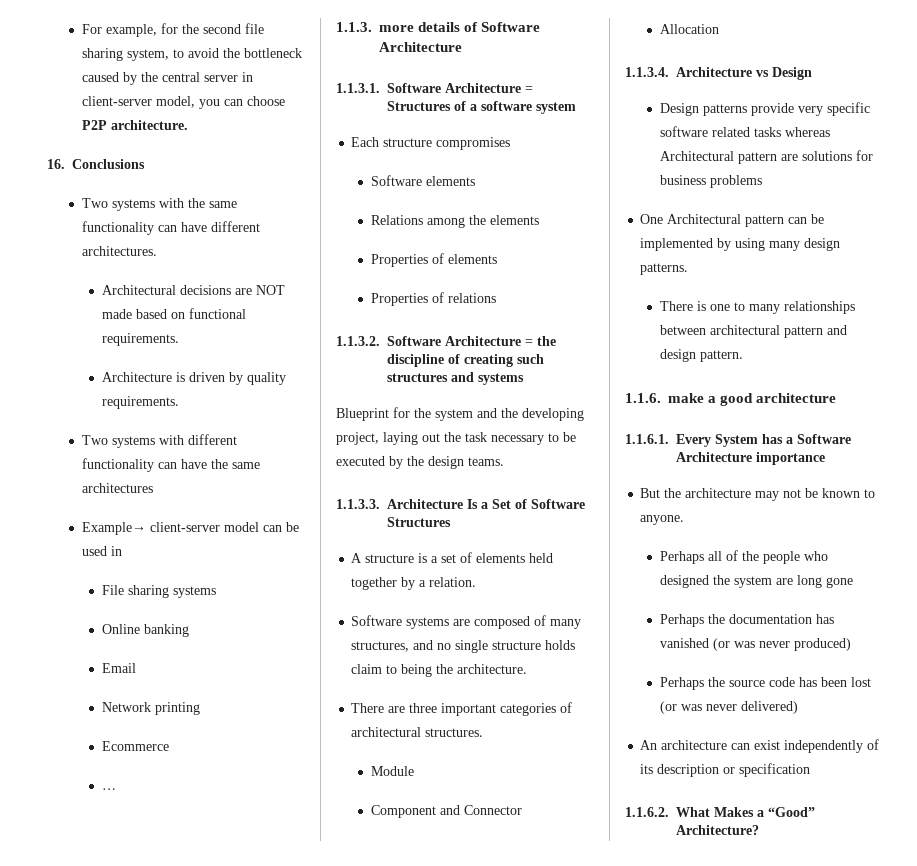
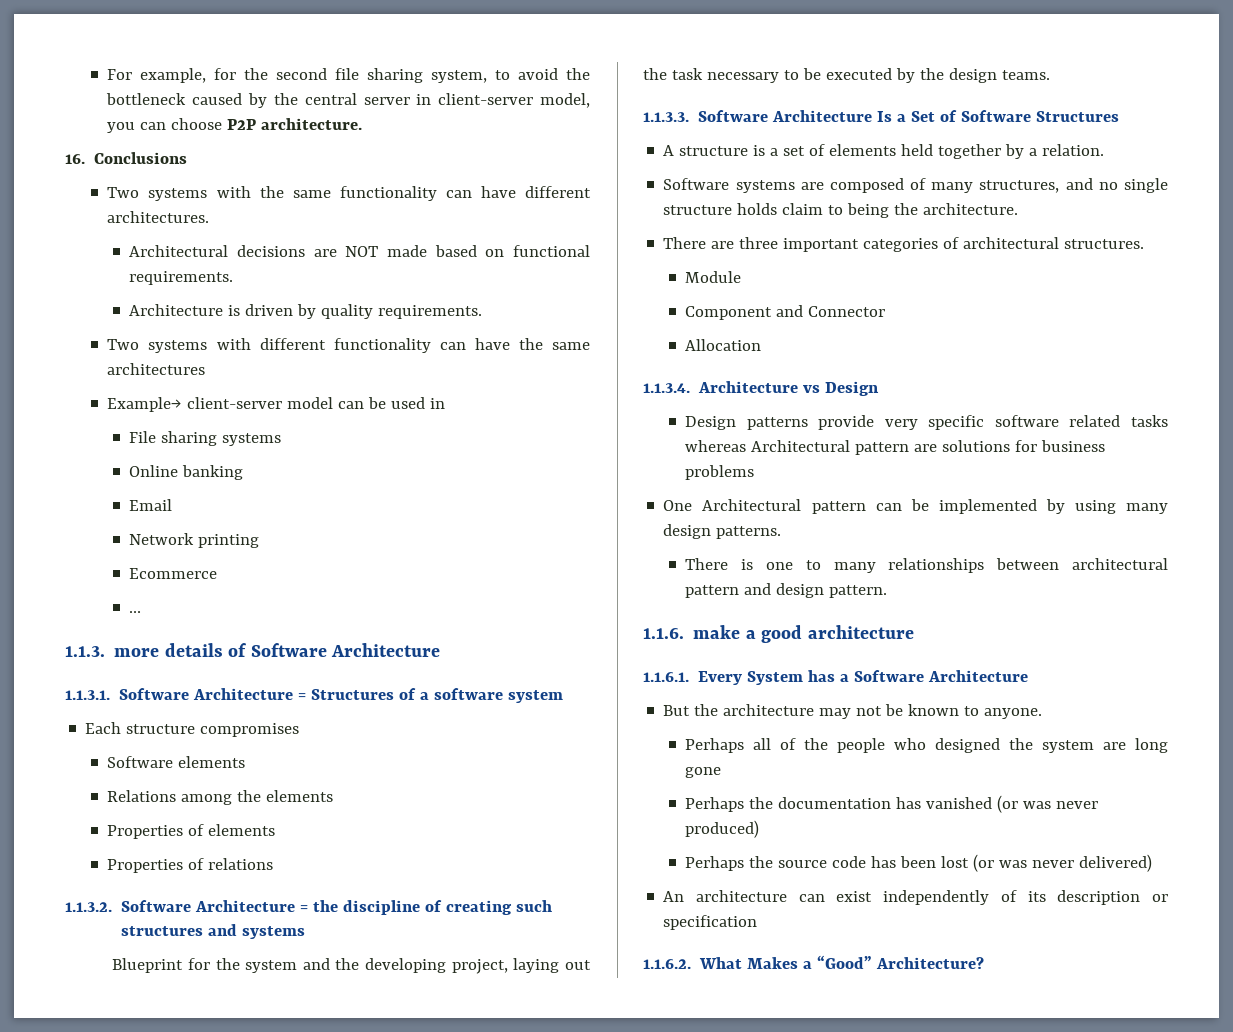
- 1.1.3.3. Architecture Is a Set of Software Structures
+ 1.1.3.3. Software Architecture Is a Set of Software Structures
- 1.1.6.1. Every System has a Software Architecture importance
+ 1.1.6.1. Every System has a Software Architecture

